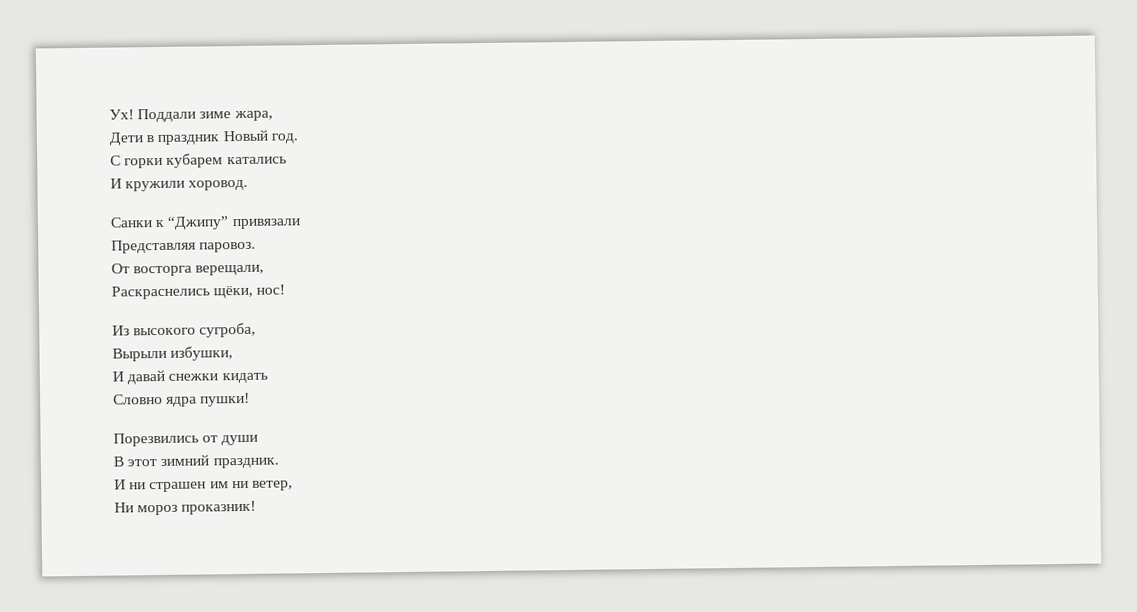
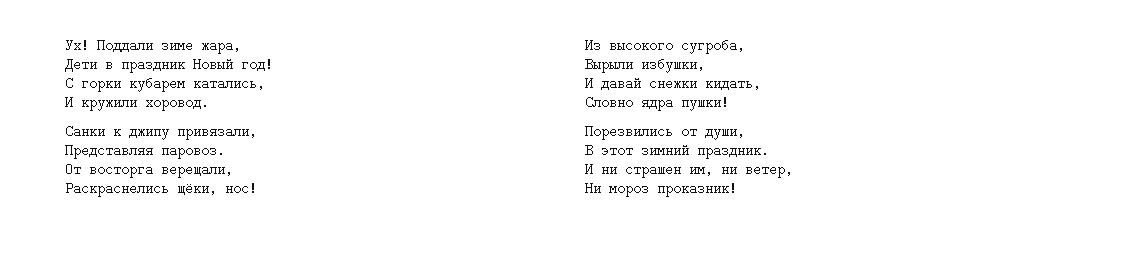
- Дети в праздник Новый год.
+ Дети в праздник Новый год!
- С горки кубарем катались
+ С горки кубарем катались,
- Санки к “Джипу” привязали
+ Санки к джипу привязали,
- И давай снежки кидать
+ И давай снежки кидать,
- Порезвились от души
+ Порезвились от души,
- И ни страшен им ни ветер,
+ И ни страшен им, ни ветер,

